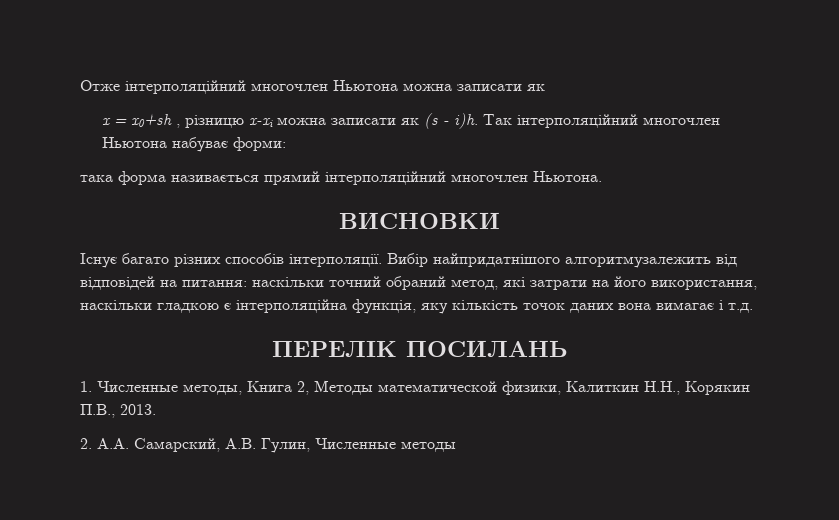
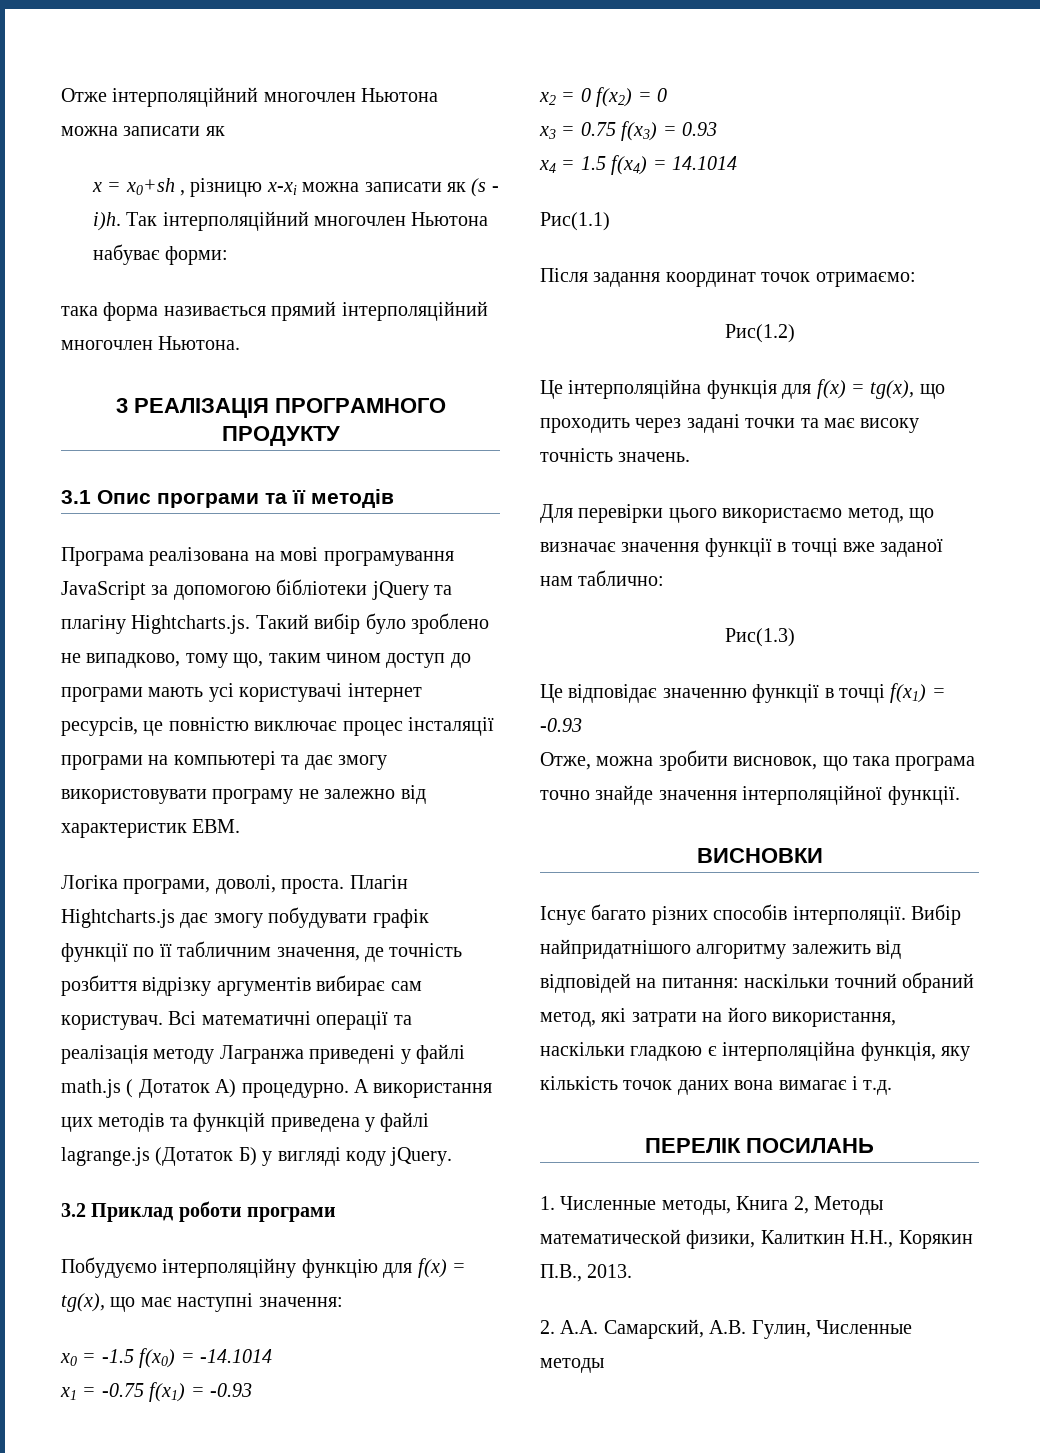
+ 3 РЕАЛІЗАЦІЯ ПРОГРАМНОГО ПРОДУКТУ
+ 3.1 Опис програми та її методів
+ Програма реалізована на мові програмування JavaScript за допомогою бібліотеки jQuery та плагіну Hightcharts.js. Такий вибір було зроблено не випадково, тому що, таким чином доступ до програми мають усі користувачі інтернет ресурсів, це повністю виключає процес інсталяції програми на компьютері та дає змогу використовувати програму не залежно від характеристик ЕВМ.
+ Логіка програми, доволі, проста. Плагін Hightcharts.js дає змогу побудувати графік функції по її табличним значення, де точність розбиття відрізку аргументів вибирає сам користувач. Всі математичні операції та реалізація методу Лагранжа приведені у файлі math.js ( Дотаток А) процедурно. А використання цих методів та функцій приведена у файлі lagrange.js (Дотаток Б) у вигляді коду jQuery.
+ 3.2 Приклад роботи програми
+ Побудуємо інтерполяційну функцію для f(x) = tg(x), що має наступні значення:
+ x0 = -1.5 f(x0) = -14.1014
+ x1 = -0.75 f(x1) = -0.93
+ x2 = 0 f(x2) = 0
+ x3 = 0.75 f(x3) = 0.93
+ x4 = 1.5 f(x4) = 14.1014
+ Рис(1.1)
+ Після задання координат точок отримаємо:
+ Рис(1.2)
+ Це інтерполяційна функція для f(x) = tg(x), що проходить через задані точки та має високу точність значень.
+ Для перевірки цього використаємо метод, що визначає значення функції в точці вже заданої нам таблично:
+ Рис(1.3)
+ Це відповідає значенню функції в точці f(x1) = -0.93
+ Отже, можна зробити висновок, що така програма точно знайде значення інтерполяційної функції.
- Вибір найпридатнішого алгоритмузалежить від відповідей на питання: наскільки точний обраний метод, які затрати на його використання, наскільки гладкою є інтерполяційна функція, яку кількість точок даних вона вимагає і т.д.
+ Вибір найпридатнішого алгоритму залежить від відповідей на питання: наскільки точний обраний метод, які затрати на його використання, наскільки гладкою є інтерполяційна функція, яку кількість точок даних вона вимагає і т.д.

